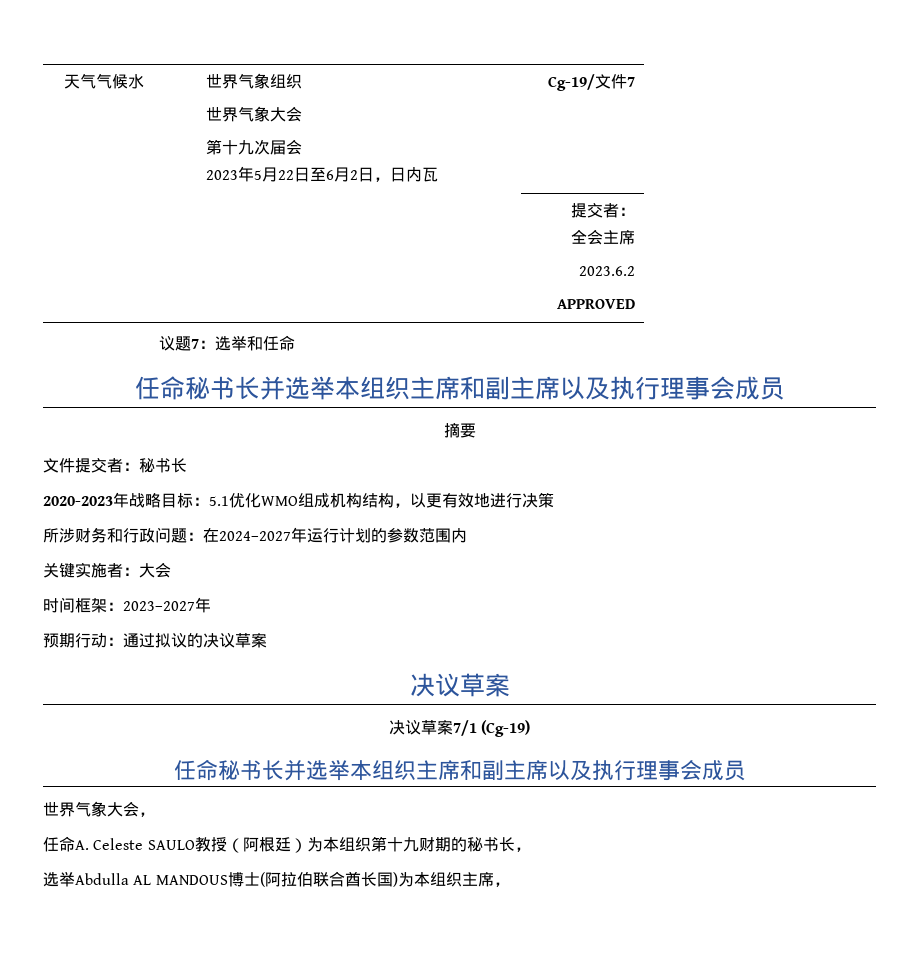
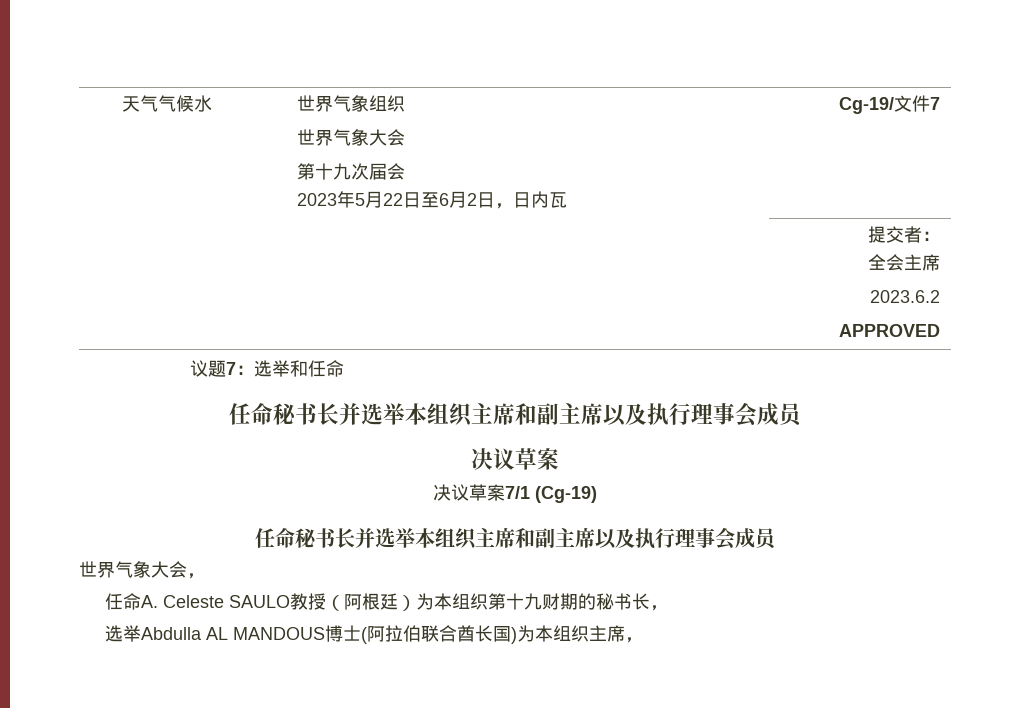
- 摘要
- 文件提交者：秘书长
- 2020-2023年战略目标：5.1优化WMO组成机构结构，以更有效地进行决策
- 所涉财务和行政问题：在2024–2027年运行计划的参数范围内
- 关键实施者：大会
- 时间框架：2023–2027年
- 预期行动：通过拟议的决议草案

